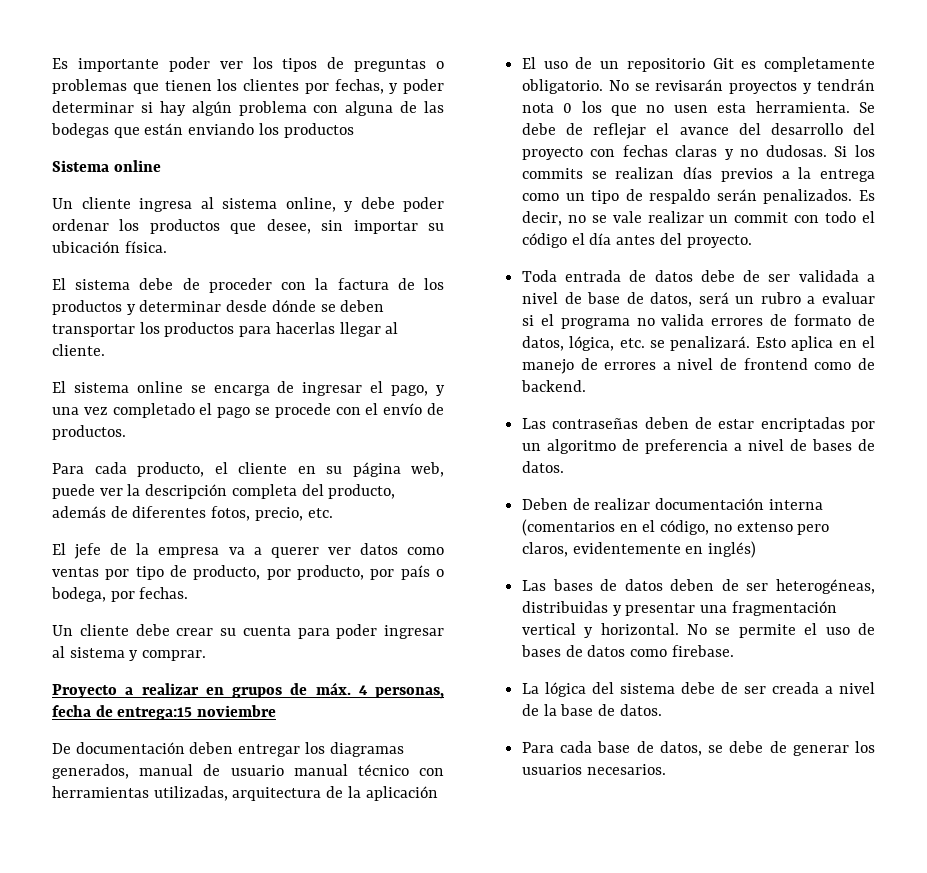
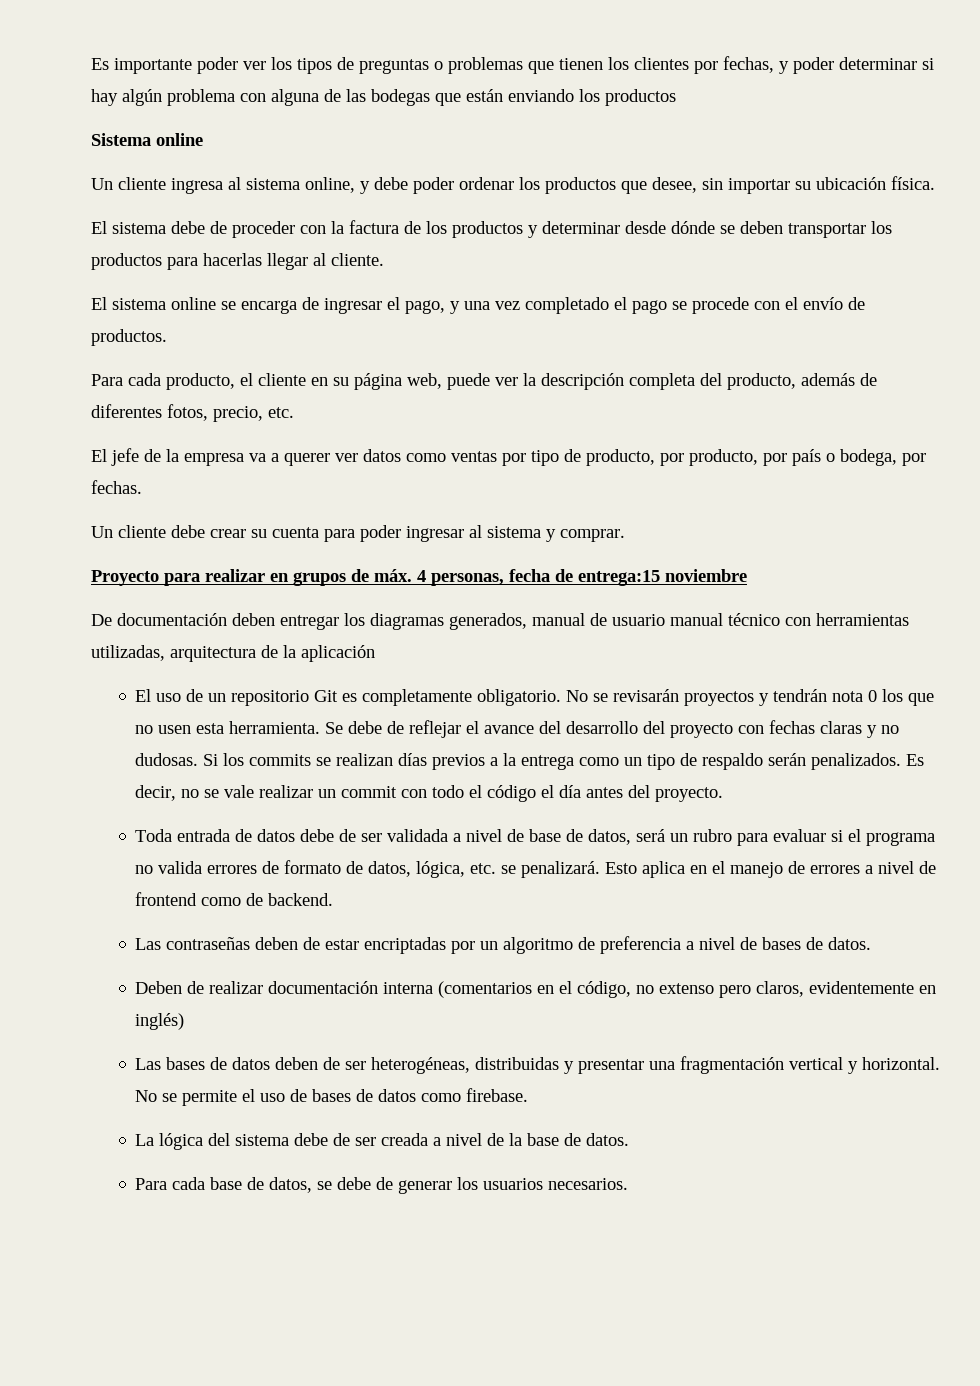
- Proyecto a realizar en grupos de máx.
+ Proyecto para realizar en grupos de máx.
- Toda entrada de datos debe de ser validada a nivel de base de datos, será un rubro a evaluar si el programa no valida errores de formato de datos, lógica, etc. se penalizará.
+ Toda entrada de datos debe de ser validada a nivel de base de datos, será un rubro para evaluar si el programa no valida errores de formato de datos, lógica, etc. se penalizará.

